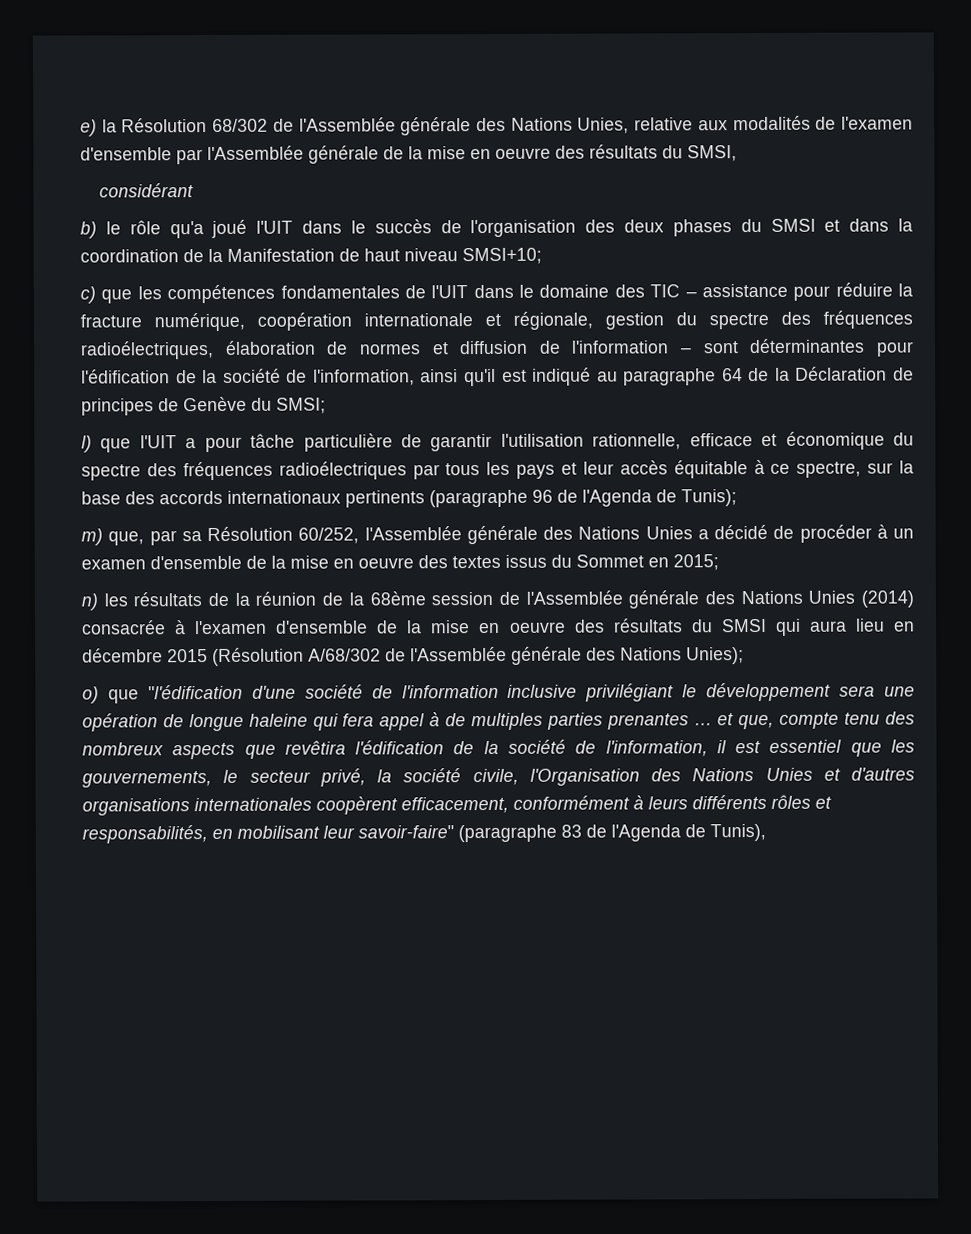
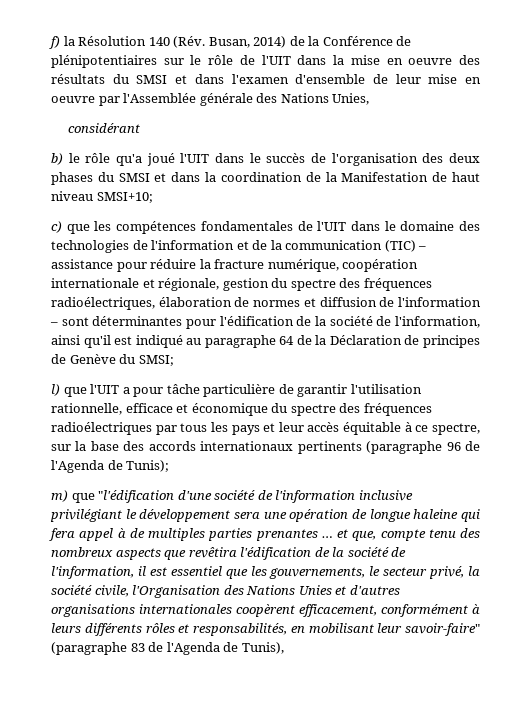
- e) la Résolution 68/302 de l'Assemblée générale des Nations Unies, relative aux modalités de l'examen d'ensemble par l'Assemblée générale de la mise en oeuvre des résultats du SMSI,
+ f) la Résolution 140 (Rév. Busan, 2014) de la Conférence de plénipotentiaires sur le rôle de l'UIT dans la mise en oeuvre des résultats du SMSI et dans l'examen d'ensemble de leur mise en oeuvre par l'Assemblée générale des Nations Unies,
- c) que les compétences fondamentales de l'UIT dans le domaine des TIC – assistance pour réduire la fracture numérique, coopération internationale et régionale, gestion du spectre des fréquences radioélectriques, élaboration de normes et diffusion de l'information – sont déterminantes pour l'édification de la société de l'information, ainsi qu'il est indiqué au paragraphe 64 de la Déclaration de principes de Genève du SMSI;
+ c) que les compétences fondamentales de l'UIT dans le domaine des technologies de l'information et de la communication (TIC) – assistance pour réduire la fracture numérique, coopération internationale et régionale, gestion du spectre des fréquences radioélectriques, élaboration de normes et diffusion de l'information – sont déterminantes pour l'édification de la société de l'information, ainsi qu'il est indiqué au paragraphe 64 de la Déclaration de principes de Genève du SMSI;
- m) que, par sa Résolution 60/252, l'Assemblée générale des Nations Unies a décidé de procéder à un examen d'ensemble de la mise en oeuvre des textes issus du Sommet en 2015;
- n) les résultats de la réunion de la 68ème session de l'Assemblée générale des Nations Unies (2014) consacrée à l'examen d'ensemble de la mise en oeuvre des résultats du SMSI qui aura lieu en décembre 2015 (Résolution A/68/302 de l'Assemblée générale des Nations Unies);
- o) que "l'édification d'une société de l'information inclusive privilégiant le développement sera une opération de longue haleine qui fera appel à de multiples parties prenantes … et que, compte tenu des nombreux aspects que revêtira l'édification de la société de l'information, il est essentiel que les gouvernements, le secteur privé, la société civile, l'Organisation des Nations Unies et d'autres organisations internationales coopèrent efficacement, conformément à leurs différents rôles et responsabilités, en mobilisant leur savoir-faire" (paragraphe 83 de l'Agenda de Tunis),
+ m) que "l'édification d'une société de l'information inclusive privilégiant le développement sera une opération de longue haleine qui fera appel à de multiples parties prenantes … et que, compte tenu des nombreux aspects que revêtira l'édification de la société de l'information, il est essentiel que les gouvernements, le secteur privé, la société civile, l'Organisation des Nations Unies et d'autres organisations internationales coopèrent efficacement, conformément à leurs différents rôles et responsabilités, en mobilisant leur savoir-faire" (paragraphe 83 de l'Agenda de Tunis),

